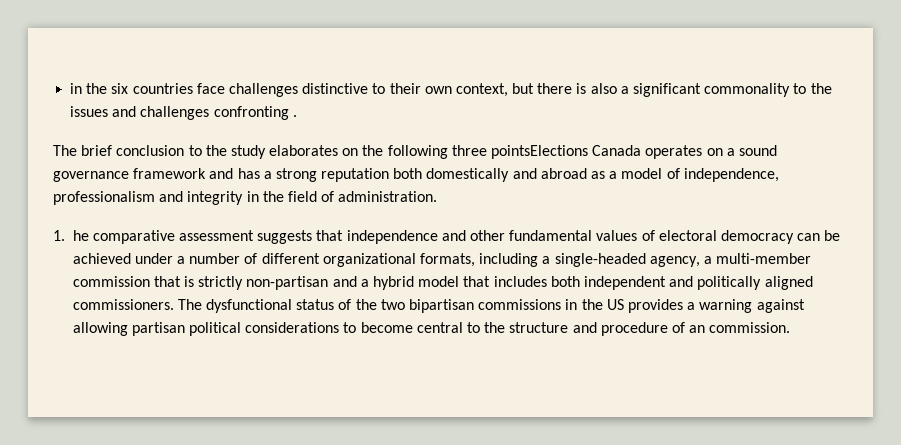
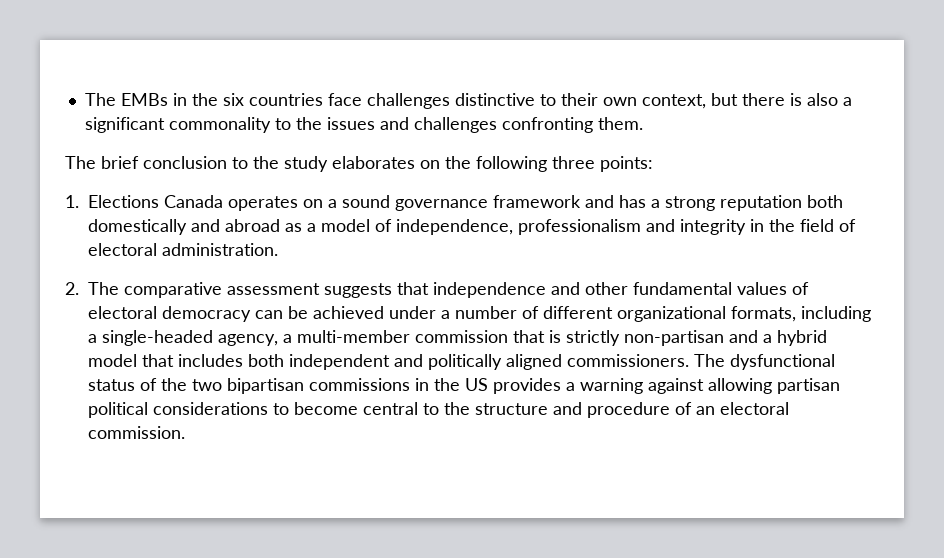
- in the six countries face challenges distinctive to their own context, but there is also a significant commonality to the issues and challenges confronting .
+ The EMBs in the six countries face challenges distinctive to their own context, but there is also a significant commonality to the issues and challenges confronting them.
- The brief conclusion to the study elaborates on the following three pointsElections Canada operates on a sound governance framework and has a strong reputation both domestically and abroad as a model of independence, professionalism and integrity in the field of administration.
+ The brief conclusion to the study elaborates on the following three points:
+ 1. Elections Canada operates on a sound governance framework and has a strong reputation both domestically and abroad as a model of independence, professionalism and integrity in the field of electoral administration.
- 1. he comparative assessment suggests that independence and other fundamental values of electoral democracy can be achieved under a number of different organizational formats, including a single-headed agency, a multi-member commission that is strictly non-partisan and a hybrid model that includes both independent and politically aligned commissioners.
+ 2. The comparative assessment suggests that independence and other fundamental values of electoral democracy can be achieved under a number of different organizational formats, including a single-headed agency, a multi-member commission that is strictly non-partisan and a hybrid model that includes both independent and politically aligned commissioners.
- The dysfunctional status of the two bipartisan commissions in the US provides a warning against allowing partisan political considerations to become central to the structure and procedure of an commission.
+ The dysfunctional status of the two bipartisan commissions in the US provides a warning against allowing partisan political considerations to become central to the structure and procedure of an electoral commission.

